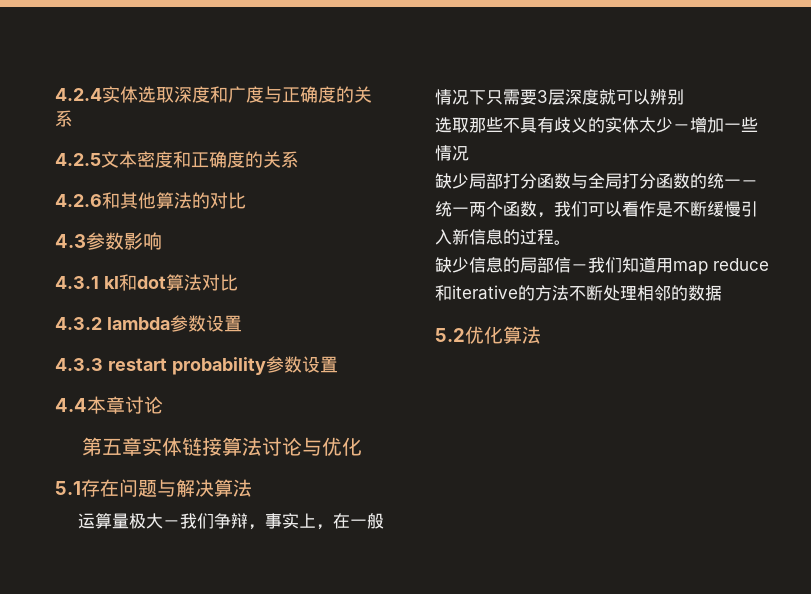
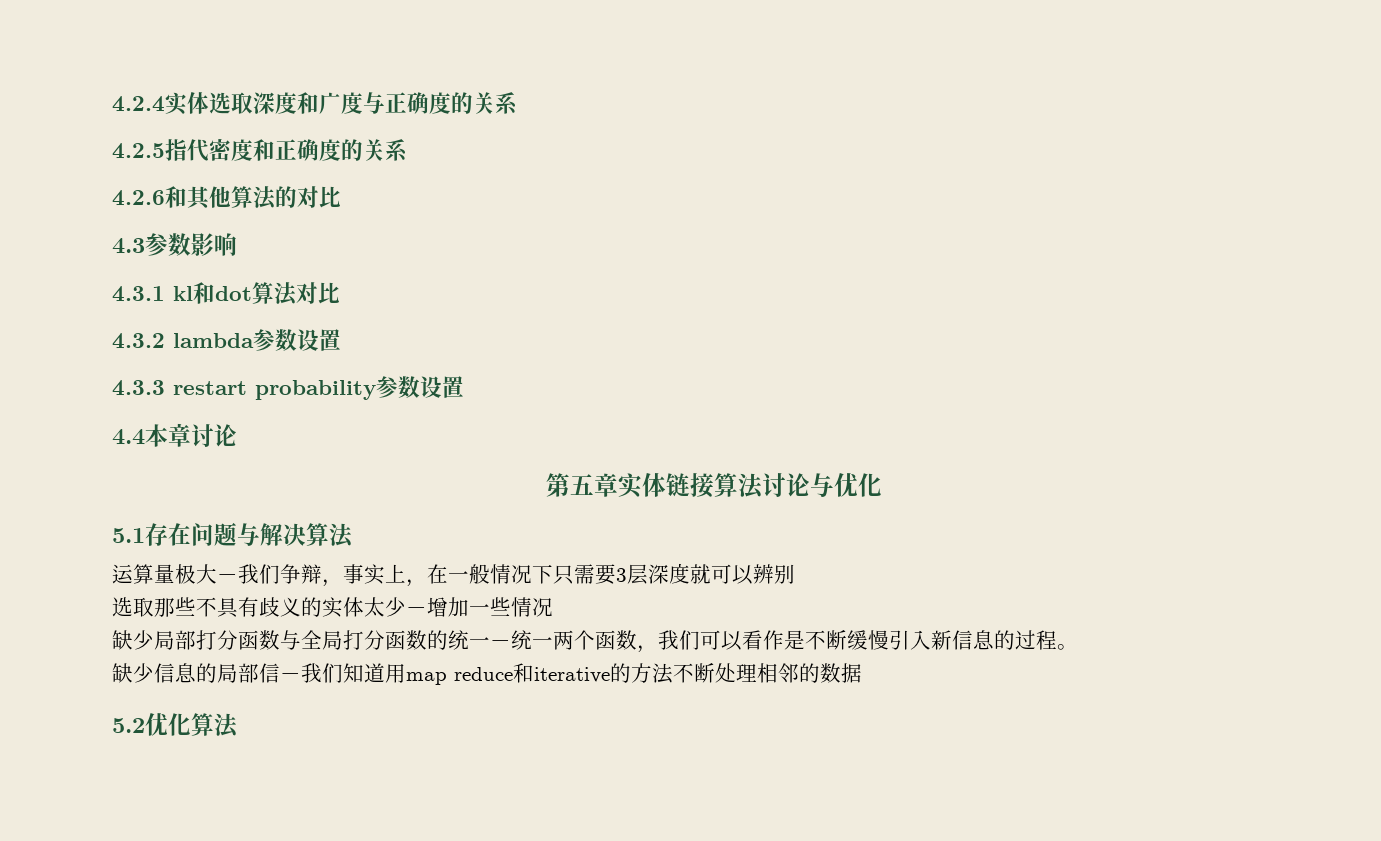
- 4.2.5文本密度和正确度的关系
+ 4.2.5指代密度和正确度的关系

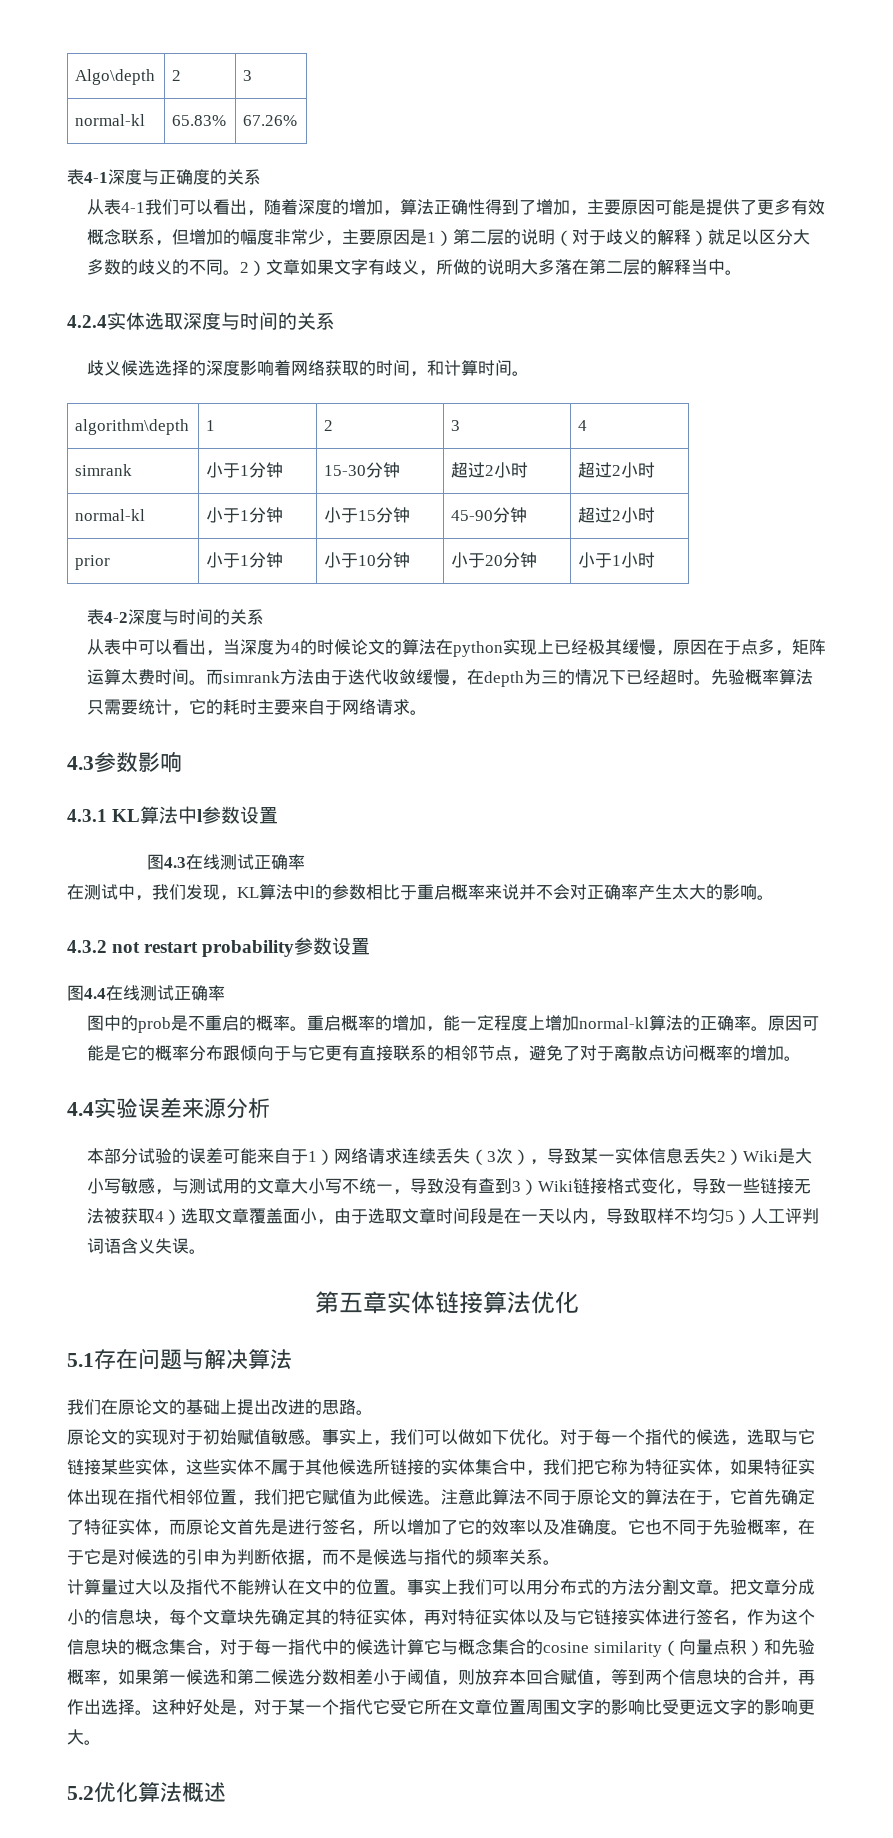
- 4.2.4实体选取深度和广度与正确度的关系
- 4.2.5指代密度和正确度的关系
- 4.2.6和其他算法的对比
+ Algo\depth | 2 | 3
+ normal-kl | 65.83% | 67.26%
+ 表4-1深度与正确度的关系
+ 从表4-1我们可以看出，随着深度的增加，算法正确性得到了增加，主要原因可能是提供了更多有效概念联系，但增加的幅度非常少，主要原因是1）第二层的说明（对于歧义的解释）就足以区分大多数的歧义的不同。2）文章如果文字有歧义，所做的说明大多落在第二层的解释当中。
+ 4.2.4实体选取深度与时间的关系
+ 歧义候选选择的深度影响着网络获取的时间，和计算时间。
+ algorithm\depth | 1 | 2 | 3 | 4
+ simrank | 小于1分钟 | 15-30分钟 | 超过2小时 | 超过2小时
+ normal-kl | 小于1分钟 | 小于15分钟 | 45-90分钟 | 超过2小时
+ prior | 小于1分钟 | 小于10分钟 | 小于20分钟 | 小于1小时
+ 表4-2深度与时间的关系
+ 从表中可以看出，当深度为4的时候论文的算法在python实现上已经极其缓慢，原因在于点多，矩阵运算太费时间。而simrank方法由于迭代收敛缓慢，在depth为三的情况下已经超时。先验概率算法只需要统计，它的耗时主要来自于网络请求。
  4.3参数影响
- 4.3.1 kl和dot算法对比
- 4.3.2 lambda参数设置
- 4.3.3 restart probability参数设置
- 4.4本章讨论
+ 4.3.1 KL算法中l参数设置
+ 图4.3在线测试正确率
+ 在测试中，我们发现，KL算法中l的参数相比于重启概率来说并不会对正确率产生太大的影响。
+ 4.3.2 not restart probability参数设置
+ 图4.4在线测试正确率
+ 图中的prob是不重启的概率。重启概率的增加，能一定程度上增加normal-kl算法的正确率。原因可能是它的概率分布跟倾向于与它更有直接联系的相邻节点，避免了对于离散点访问概率的增加。
+ 4.4实验误差来源分析
+ 本部分试验的误差可能来自于1）网络请求连续丢失（3次），导致某一实体信息丢失2）Wiki是大小写敏感，与测试用的文章大小写不统一，导致没有查到3）Wiki链接格式变化，导致一些链接无法被获取4）选取文章覆盖面小，由于选取文章时间段是在一天以内，导致取样不均匀5）人工评判词语含义失误。
- 第五章实体链接算法讨论与优化
+ 第五章实体链接算法优化
- 运算量极大－我们争辩，事实上，在一般情况下只需要3层深度就可以辨别
- 选取那些不具有歧义的实体太少－增加一些情况
- 缺少局部打分函数与全局打分函数的统一－统一两个函数，我们可以看作是不断缓慢引入新信息的过程。
- 缺少信息的局部信－我们知道用map reduce和iterative的方法不断处理相邻的数据
+ 我们在原论文的基础上提出改进的思路。
+ 原论文的实现对于初始赋值敏感。事实上，我们可以做如下优化。对于每一个指代的候选，选取与它链接某些实体，这些实体不属于其他候选所链接的实体集合中，我们把它称为特征实体，如果特征实体出现在指代相邻位置，我们把它赋值为此候选。注意此算法不同于原论文的算法在于，它首先确定了特征实体，而原论文首先是进行签名，所以增加了它的效率以及准确度。它也不同于先验概率，在于它是对候选的引申为判断依据，而不是候选与指代的频率关系。
+ 计算量过大以及指代不能辨认在文中的位置。事实上我们可以用分布式的方法分割文章。把文章分成小的信息块，每个文章块先确定其的特征实体，再对特征实体以及与它链接实体进行签名，作为这个信息块的概念集合，对于每一指代中的候选计算它与概念集合的cosine similarity（向量点积）和先验概率，如果第一候选和第二候选分数相差小于阈值，则放弃本回合赋值，等到两个信息块的合并，再作出选择。这种好处是，对于某一个指代它受它所在文章位置周围文字的影响比受更远文字的影响更大。
- 5.2优化算法
+ 5.2优化算法概述

